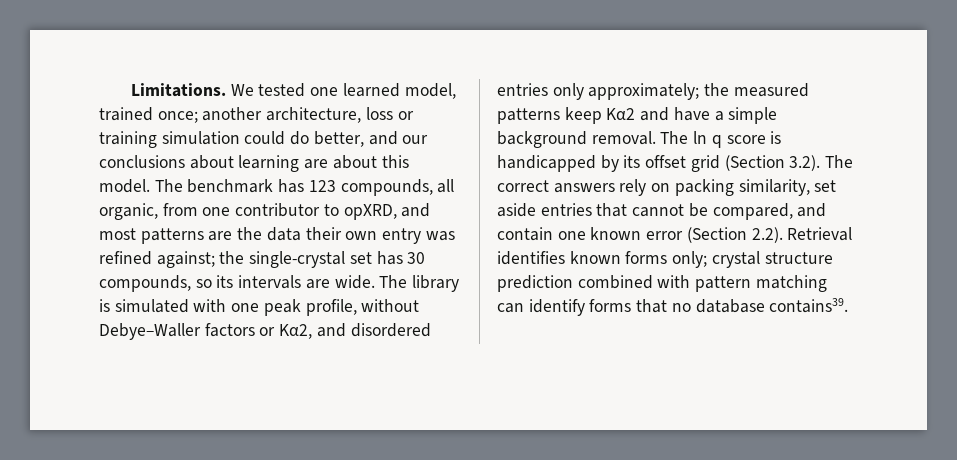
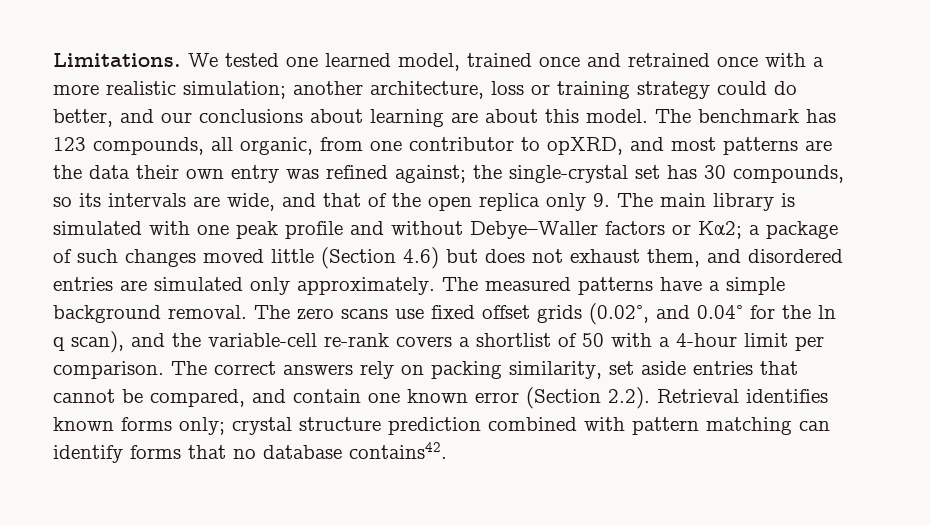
- We tested one learned model, trained once; another architecture, loss or training simulation could do better, and our conclusions about learning are about this model.
+ We tested one learned model, trained once and retrained once with a more realistic simulation; another architecture, loss or training strategy could do better, and our conclusions about learning are about this model.
- The benchmark has 123 compounds, all organic, from one contributor to opXRD, and most patterns are the data their own entry was refined against; the single-crystal set has 30 compounds, so its intervals are wide. The library is simulated with one peak profile, without Debye–Waller factors or Kα2, and disordered entries only approximately; the measured patterns keep Kα2 and have a simple background removal.
+ The benchmark has 123 compounds, all organic, from one contributor to opXRD, and most patterns are the data their own entry was refined against; the single-crystal set has 30 compounds, so its intervals are wide, and that of the open replica only 9. The main library is simulated with one peak profile and without Debye–Waller factors or Kα2; a package of such changes moved little (Section 4.6) but does not exhaust them, and disordered entries are simulated only approximately. The measured patterns have a simple background removal.
- The ln q score is handicapped by its offset grid (Section 3.2). The correct answers rely on packing similarity, set aside entries that cannot be compared, and contain one known error (Section 2.2). Retrieval identifies known forms only; crystal structure prediction combined with pattern matching can identify forms that no database contains39.
+ The zero scans use fixed offset grids (0.02°, and 0.04° for the ln q scan), and the variable-cell re-rank covers a shortlist of 50 with a 4-hour limit per comparison. The correct answers rely on packing similarity, set aside entries that cannot be compared, and contain one known error (Section 2.2). Retrieval identifies known forms only; crystal structure prediction combined with pattern matching can identify forms that no database contains42.

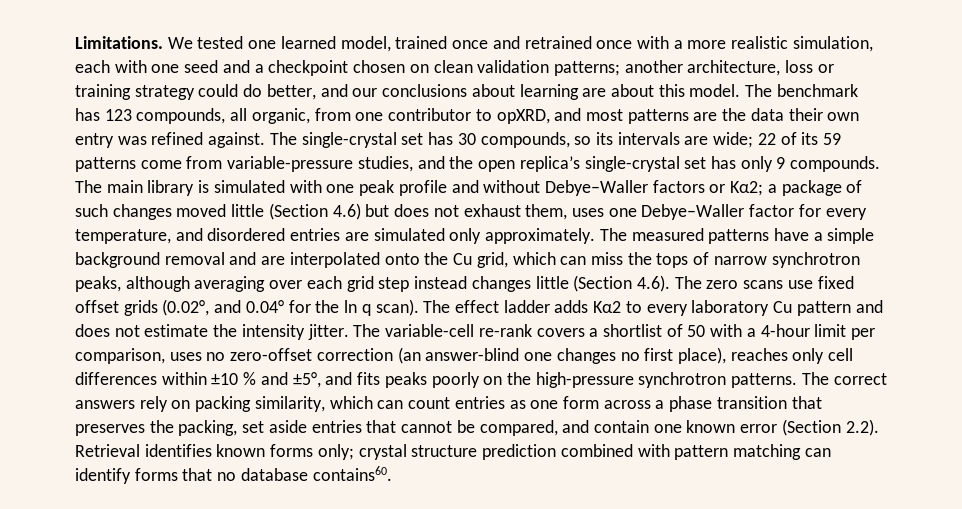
- We tested one learned model, trained once and retrained once with a more realistic simulation; another architecture, loss or training strategy could do better, and our conclusions about learning are about this model.
+ We tested one learned model, trained once and retrained once with a more realistic simulation, each with one seed and a checkpoint chosen on clean validation patterns; another architecture, loss or training strategy could do better, and our conclusions about learning are about this model.
- The benchmark has 123 compounds, all organic, from one contributor to opXRD, and most patterns are the data their own entry was refined against; the single-crystal set has 30 compounds, so its intervals are wide, and that of the open replica only 9. The main library is simulated with one peak profile and without Debye–Waller factors or Kα2;
+ The benchmark has 123 compounds, all organic, from one contributor to opXRD, and most patterns are the data their own entry was refined against. The single-crystal set has 30 compounds, so its intervals are wide; 22 of its 59 patterns come from variable-pressure studies, and the open replica’s single-crystal set has only 9 compounds. The main library is simulated with one peak profile and without Debye–Waller factors or Kα2;
- a package of such changes moved little (Section 4.6) but does not exhaust them, and disordered entries are simulated only approximately.
+ a package of such changes moved little (Section 4.6) but does not exhaust them, uses one Debye–Waller factor for every temperature, and disordered entries are simulated only approximately.
- The measured patterns have a simple background removal. The zero scans use fixed offset grids (0.02°, and 0.04° for the ln q scan), and the variable-cell re-rank covers a shortlist of 50 with a 4-hour limit per comparison.
+ The measured patterns have a simple background removal and are interpolated onto the Cu grid, which can miss the tops of narrow synchrotron peaks, although averaging over each grid step instead changes little (Section 4.6). The zero scans use fixed offset grids (0.02°, and 0.04° for the ln q scan). The effect ladder adds Kα2 to every laboratory Cu pattern and does not estimate the intensity jitter. The variable-cell re-rank covers a shortlist of 50 with a 4-hour limit per comparison, uses no zero-offset correction (an answer-blind one changes no first place), reaches only cell differences within ±10 % and ±5°, and fits peaks poorly on the high-pressure synchrotron patterns.
- The correct answers rely on packing similarity, set aside entries that cannot be compared, and contain one known error (Section 2.2). Retrieval identifies known forms only; crystal structure prediction combined with pattern matching can identify forms that no database contains42.
+ The correct answers rely on packing similarity, which can count entries as one form across a phase transition that preserves the packing, set aside entries that cannot be compared, and contain one known error (Section 2.2). Retrieval identifies known forms only; crystal structure prediction combined with pattern matching can identify forms that no database contains60.

